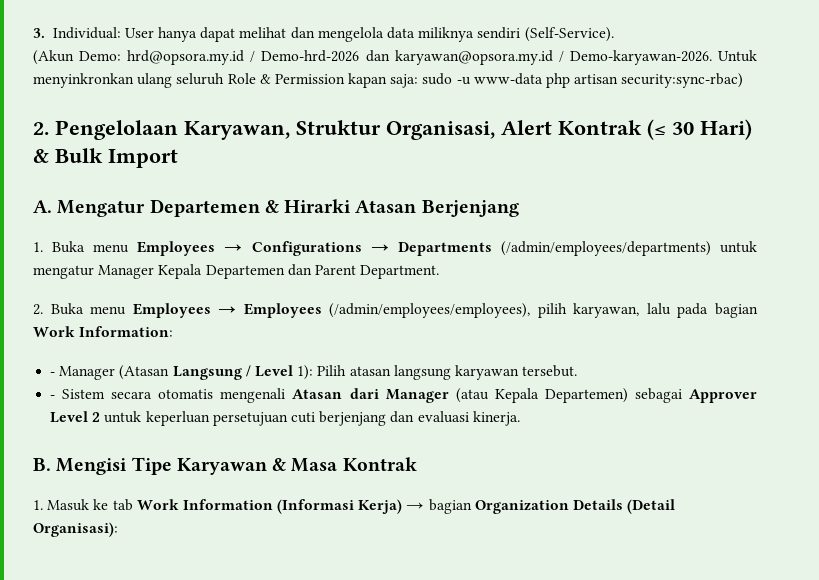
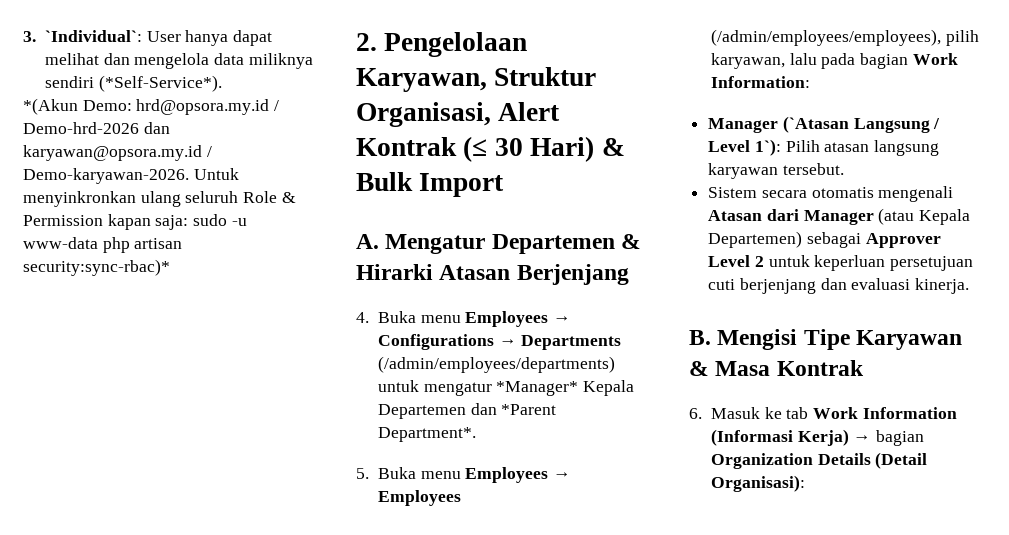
- 3. Individual: User hanya dapat melihat dan mengelola data miliknya sendiri (Self-Service).
- (Akun Demo: hrd@opsora.my.id / Demo-hrd-2026 dan karyawan@opsora.my.id / Demo-karyawan-2026.
+ 3. `Individual`: User hanya dapat melihat dan mengelola data miliknya sendiri (*Self-Service*).
+ *(Akun Demo: hrd@opsora.my.id / Demo-hrd-2026 dan karyawan@opsora.my.id / Demo-karyawan-2026.
- Untuk menyinkronkan ulang seluruh Role & Permission kapan saja: sudo -u www-data php artisan security:sync-rbac)
+ Untuk menyinkronkan ulang seluruh Role & Permission kapan saja: sudo -u www-data php artisan security:sync-rbac)*
- 1. Buka menu Employees → Configurations → Departments (/admin/employees/departments) untuk mengatur Manager Kepala Departemen dan Parent Department.
- 2. Buka menu Employees → Employees (/admin/employees/employees), pilih karyawan, lalu pada bagian Work Information:
+ 4. Buka menu Employees → Configurations → Departments (/admin/employees/departments) untuk mengatur *Manager* Kepala Departemen dan *Parent Department*.
+ 5. Buka menu Employees → Employees (/admin/employees/employees), pilih karyawan, lalu pada bagian Work Information:
- - Manager (Atasan Langsung / Level 1): Pilih atasan langsung karyawan tersebut.
+ Manager (`Atasan Langsung / Level 1`): Pilih atasan langsung karyawan tersebut.
- - Sistem secara otomatis mengenali Atasan dari Manager (atau Kepala Departemen) sebagai Approver Level 2 untuk keperluan persetujuan cuti berjenjang dan evaluasi kinerja.
+ Sistem secara otomatis mengenali Atasan dari Manager (atau Kepala Departemen) sebagai Approver Level 2 untuk keperluan persetujuan cuti berjenjang dan evaluasi kinerja.
- 1. Masuk ke tab Work Information (Informasi Kerja) → bagian Organization Details (Detail Organisasi):
+ 6. Masuk ke tab Work Information (Informasi Kerja) → bagian Organization Details (Detail Organisasi):

